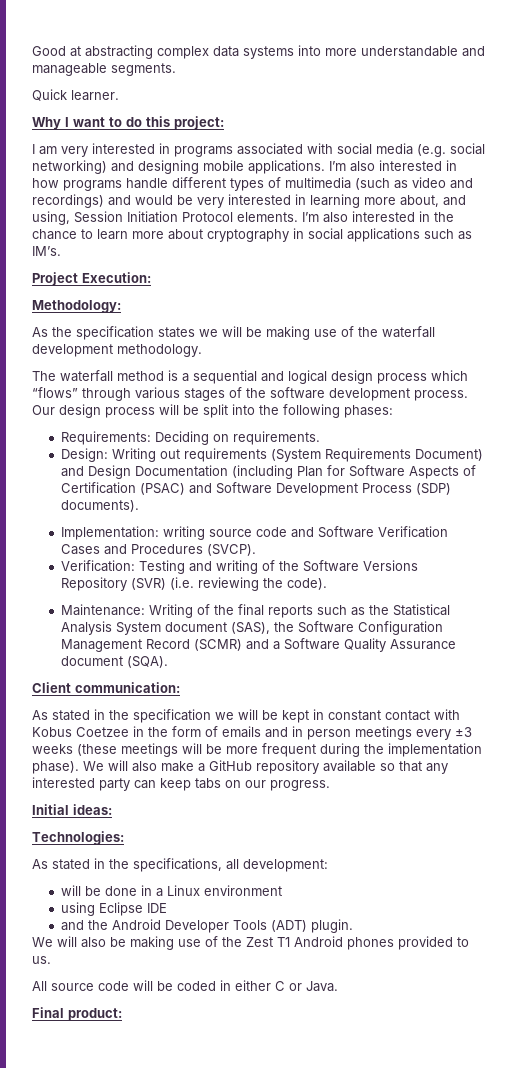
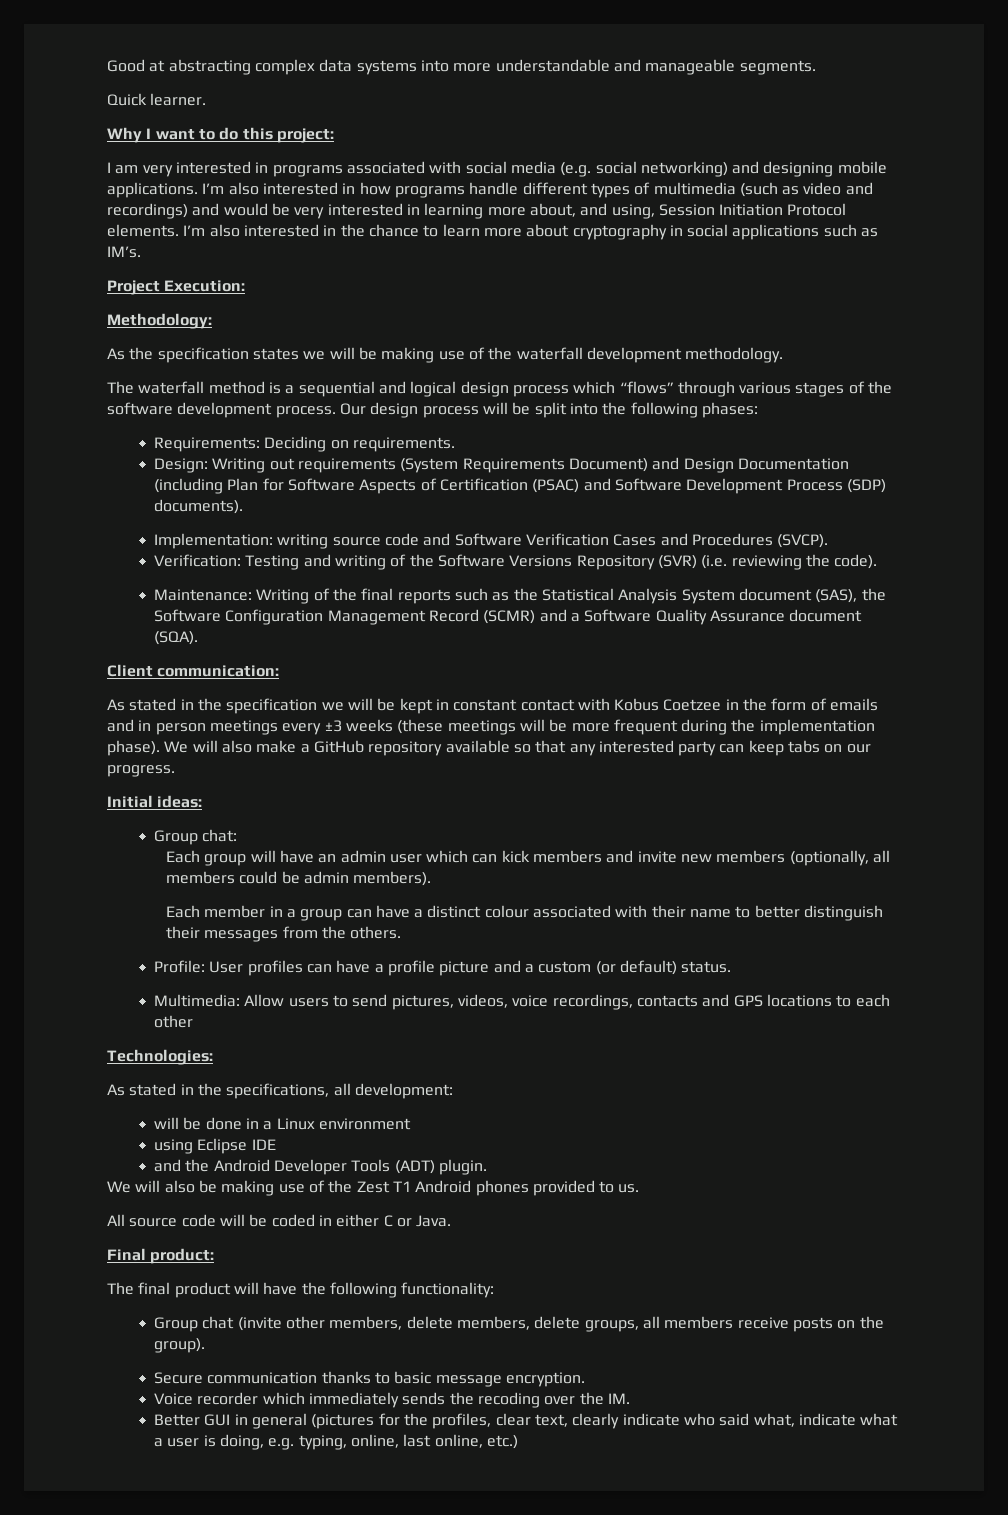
+ Group chat:
+ Each group will have an admin user which can kick members and invite new members (optionally, all members could be admin members).
+ Each member in a group can have a distinct colour associated with their name to better distinguish their messages from the others.
+ Profile: User profiles can have a profile picture and a custom (or default) status.
+ Multimedia: Allow users to send pictures, videos, voice recordings, contacts and GPS locations to each other
+ The final product will have the following functionality:
+ Group chat (invite other members, delete members, delete groups, all members receive posts on the group).
+ Secure communication thanks to basic message encryption.
+ Voice recorder which immediately sends the recoding over the IM.
+ Better GUI in general (pictures for the profiles, clear text, clearly indicate who said what, indicate what a user is doing, e.g. typing, online, last online, etc.)

